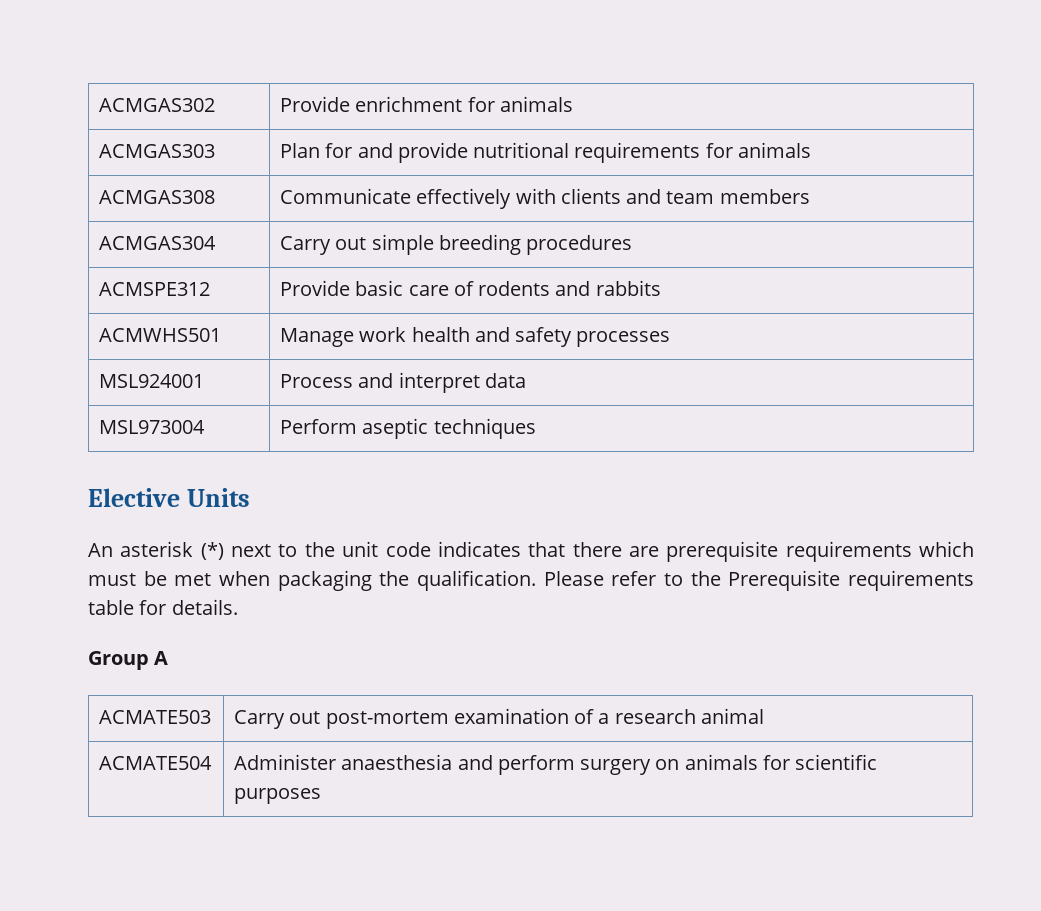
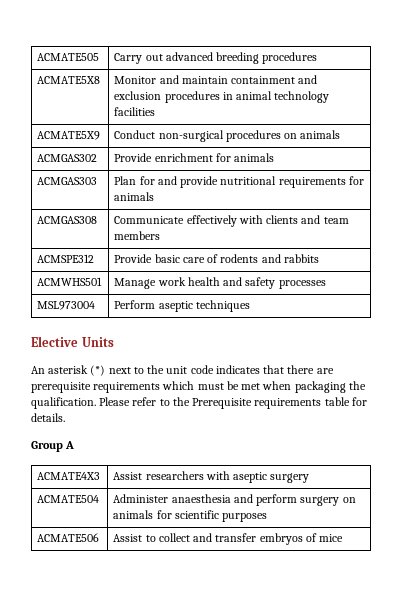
+ ACMATE505 | Carry out advanced breeding procedures
+ ACMATE5X8 | Monitor and maintain containment and exclusion procedures in animal technology facilities
+ ACMATE5X9 | Conduct non-surgical procedures on animals
- ACMGAS304 | Carry out simple breeding procedures
- MSL924001 | Process and interpret data
- ACMATE503 | Carry out post-mortem examination of a research animal
+ ACMATE4X3 | Assist researchers with aseptic surgery
+ ACMATE506 | Assist to collect and transfer embryos of mice

